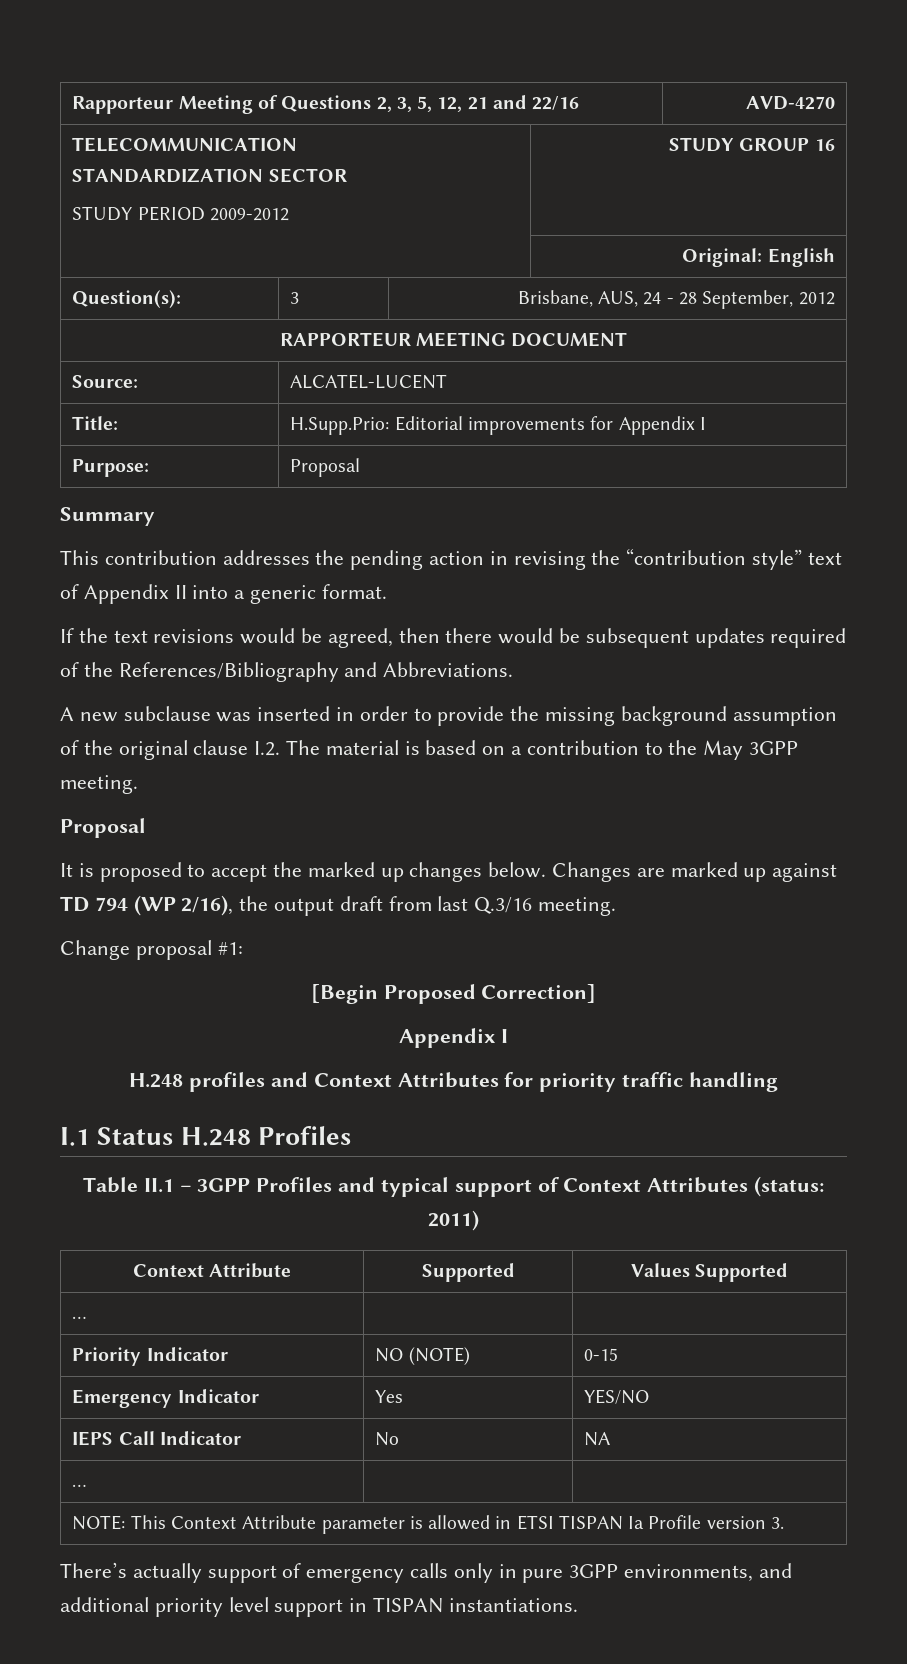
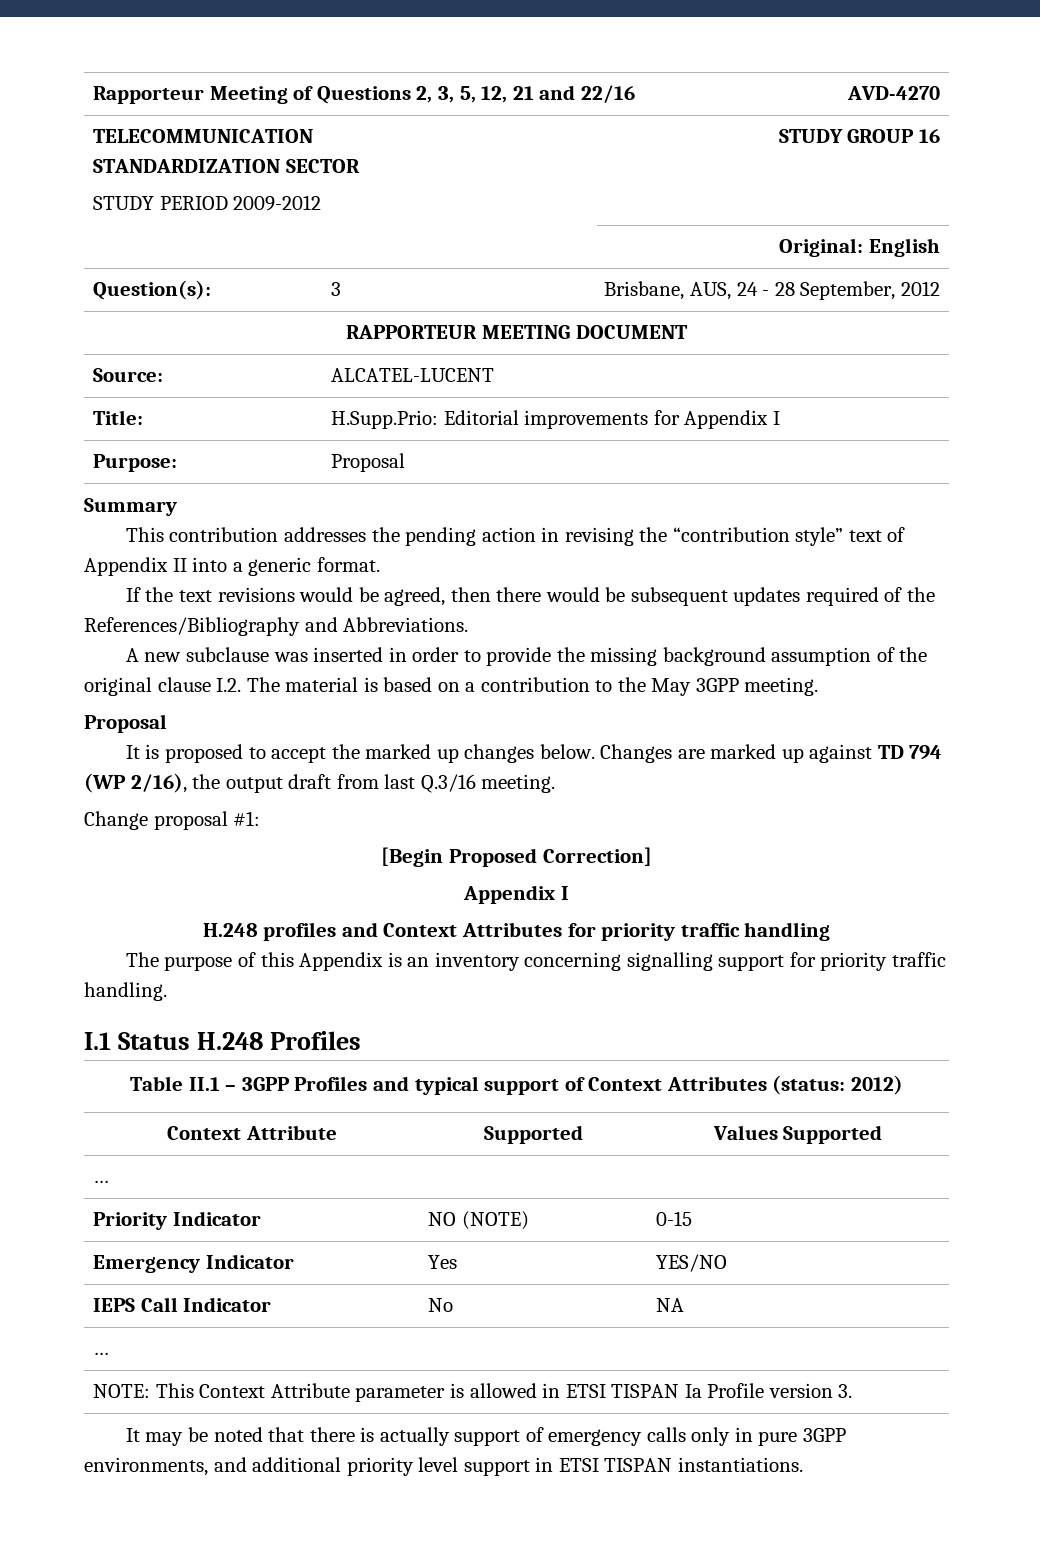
+ The purpose of this Appendix is an inventory concerning signalling support for priority traffic handling.
- Table II.1 – 3GPP Profiles and typical support of Context Attributes (status: 2011)
+ Table II.1 – 3GPP Profiles and typical support of Context Attributes (status: 2012)
- There’s actually support of emergency calls only in pure 3GPP environments, and additional priority level support in TISPAN instantiations.
+ It may be noted that there is actually support of emergency calls only in pure 3GPP environments, and additional priority level support in ETSI TISPAN instantiations.

